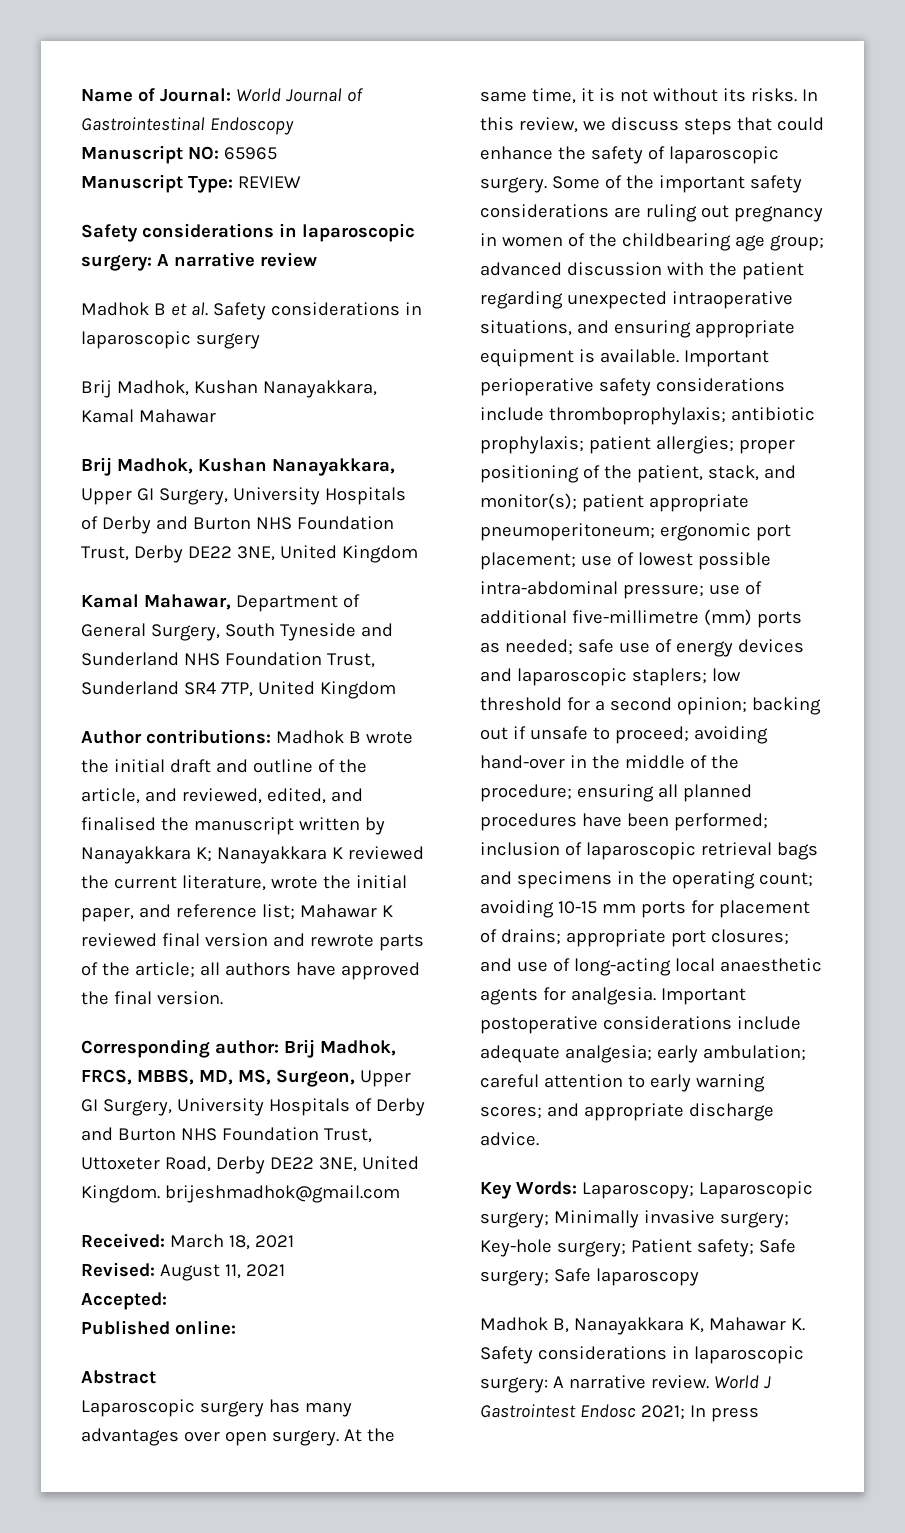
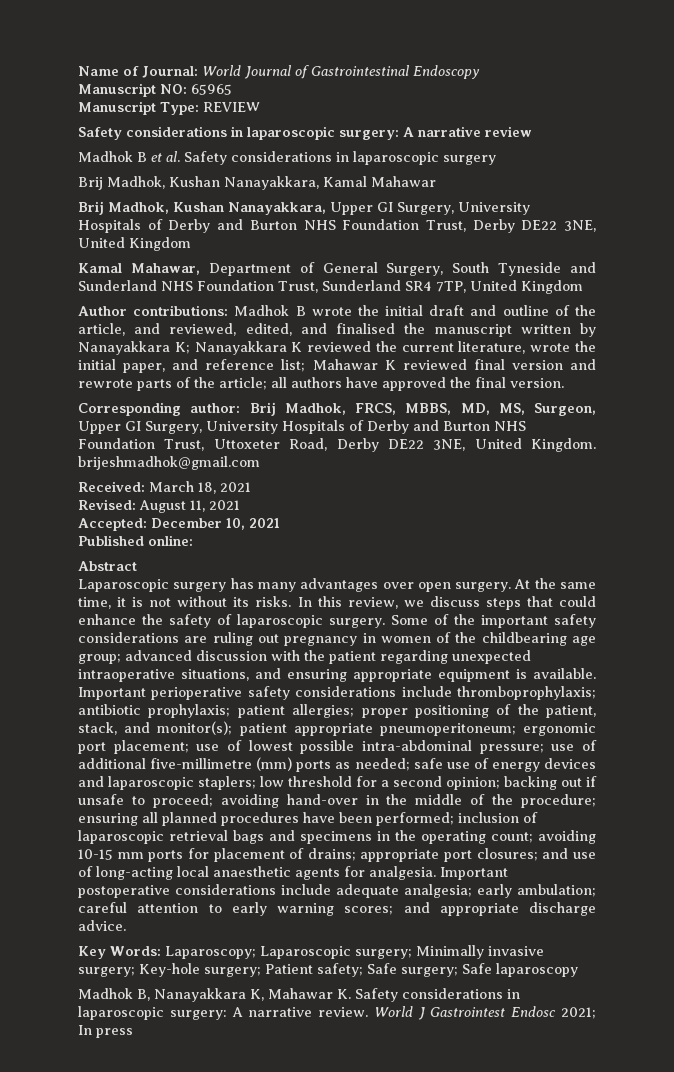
- Accepted:
+ Accepted: December 10, 2021

